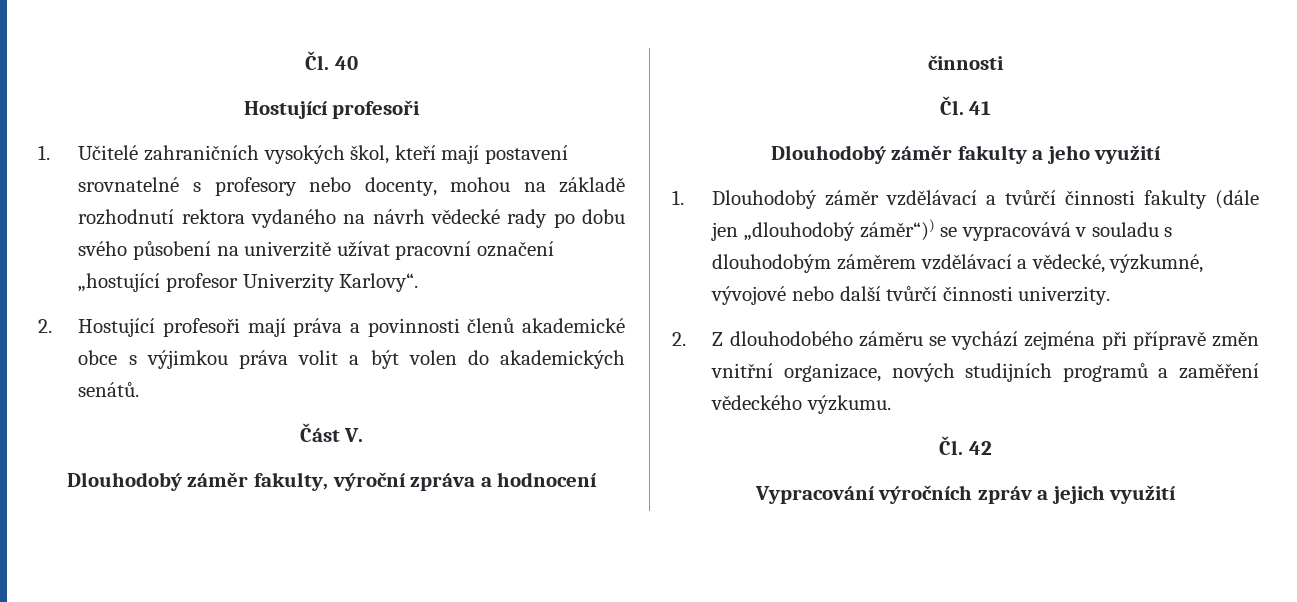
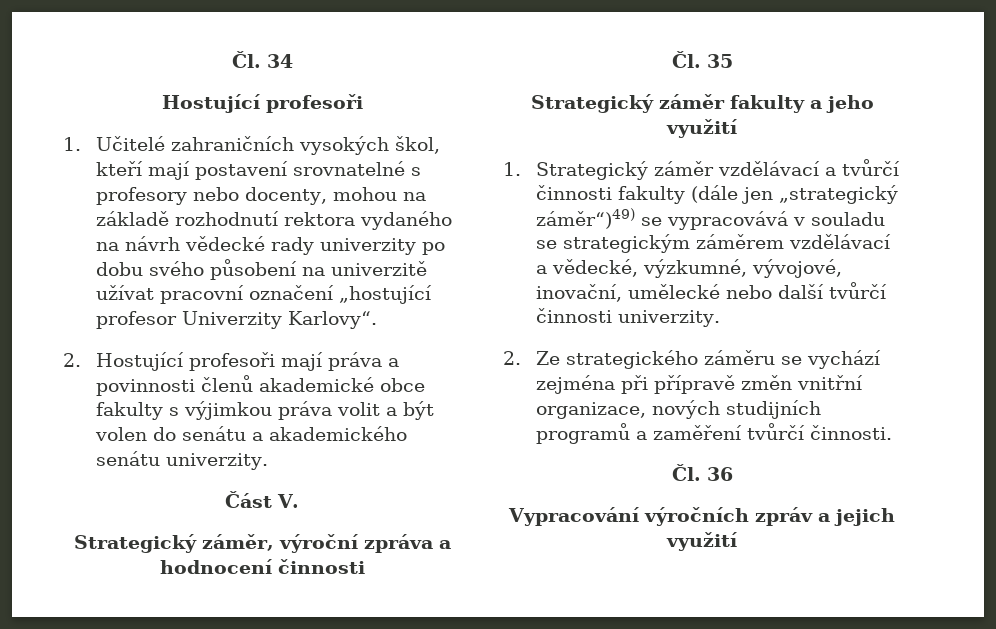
- Čl. 40
+ Čl. 34
- 1. Učitelé zahraničních vysokých škol, kteří mají postavení srovnatelné s profesory nebo docenty, mohou na základě rozhodnutí rektora vydaného na návrh vědecké rady po dobu svého působení na univerzitě užívat pracovní označení „hostující profesor Univerzity Karlovy“.
+ 1. Učitelé zahraničních vysokých škol, kteří mají postavení srovnatelné s profesory nebo docenty, mohou na základě rozhodnutí rektora vydaného na návrh vědecké rady univerzity po dobu svého působení na univerzitě užívat pracovní označení „hostující profesor Univerzity Karlovy“.
- 2. Hostující profesoři mají práva a povinnosti členů akademické obce s výjimkou práva volit a být volen do akademických senátů.
+ 2. Hostující profesoři mají práva a povinnosti členů akademické obce fakulty s výjimkou práva volit a být volen do senátu a akademického senátu univerzity.
- Dlouhodobý záměr fakulty, výroční zpráva a hodnocení činnosti
+ Strategický záměr, výroční zpráva a hodnocení činnosti
- Čl. 41
- Dlouhodobý záměr fakulty a jeho využití
+ Čl. 35
+ Strategický záměr fakulty a jeho využití
- 1. Dlouhodobý záměr vzdělávací a tvůrčí činnosti fakulty (dále jen „dlouhodobý záměr“)) se vypracovává v souladu s dlouhodobým záměrem vzdělávací a vědecké, výzkumné, vývojové nebo další tvůrčí činnosti univerzity.
+ 1. Strategický záměr vzdělávací a tvůrčí činnosti fakulty (dále jen „strategický záměr“)49) se vypracovává v souladu se strategickým záměrem vzdělávací a vědecké, výzkumné, vývojové, inovační, umělecké nebo další tvůrčí činnosti univerzity.
- 2. Z dlouhodobého záměru se vychází zejména při přípravě změn vnitřní organizace, nových studijních programů a zaměření vědeckého výzkumu.
- Čl. 42
+ 2. Ze strategického záměru se vychází zejména při přípravě změn vnitřní organizace, nových studijních programů a zaměření tvůrčí činnosti.
+ Čl. 36

